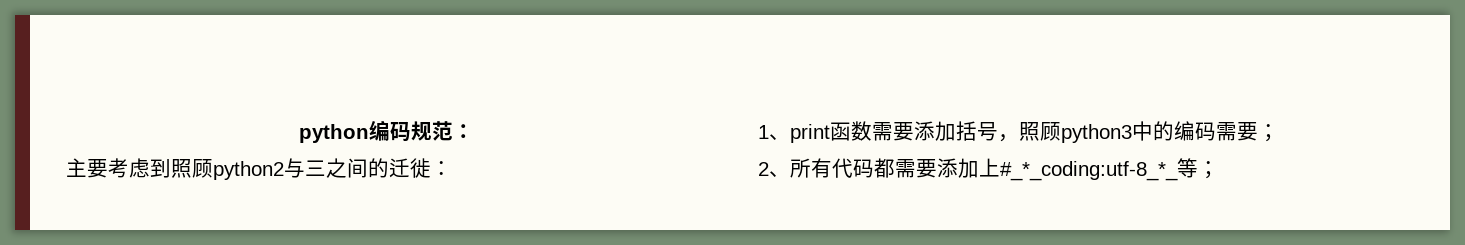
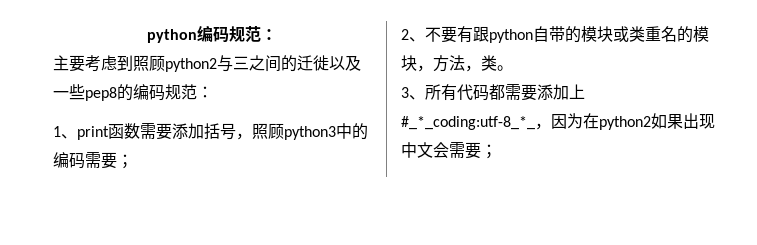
- 主要考虑到照顾python2与三之间的迁徙：
+ 主要考虑到照顾python2与三之间的迁徙以及一些pep8的编码规范：
- 2、所有代码都需要添加上#_*_coding:utf-8_*_等；
+ 2、不要有跟python自带的模块或类重名的模块，方法，类。
+ 3、所有代码都需要添加上#_*_coding:utf-8_*_，因为在python2如果出现中文会需要；

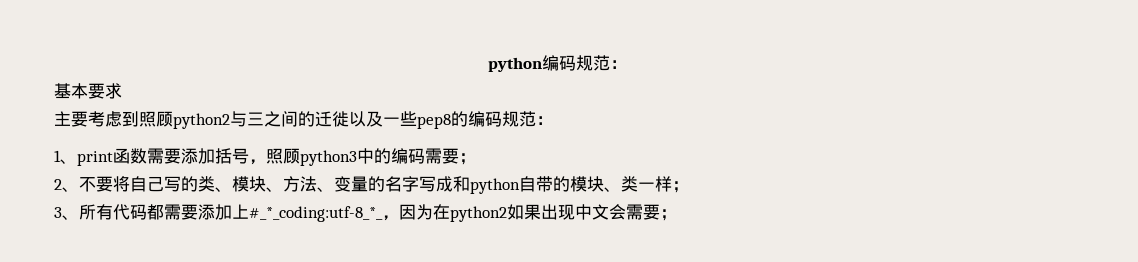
+ 基本要求
- 2、不要有跟python自带的模块或类重名的模块，方法，类。
+ 2、不要将自己写的类、模块、方法、变量的名字写成和python自带的模块、类一样；

